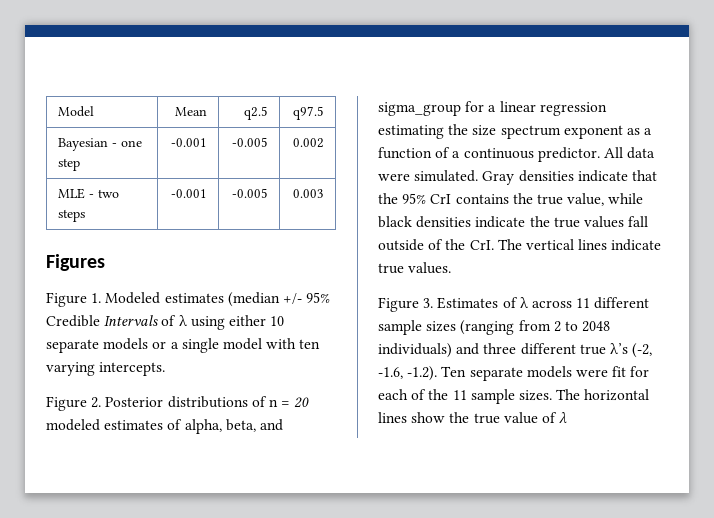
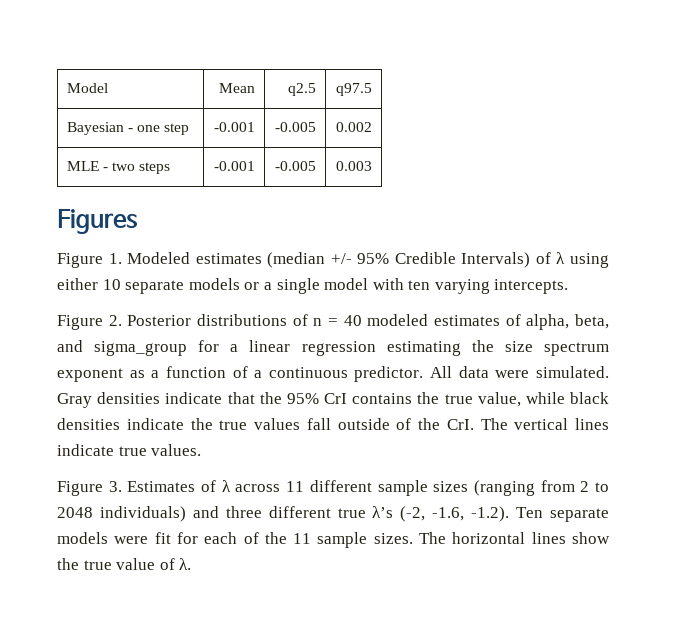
- Figure 1. Modeled estimates (median +/- 95% Credible Intervals of λ using either 10 separate models or a single model with ten varying intercepts.
+ Figure 1. Modeled estimates (median +/- 95% Credible Intervals) of λ using either 10 separate models or a single model with ten varying intercepts.
- Figure 2. Posterior distributions of n = 20 modeled estimates of alpha, beta, and sigma_group for a linear regression estimating the size spectrum exponent as a function of a continuous predictor.
+ Figure 2. Posterior distributions of n = 40 modeled estimates of alpha, beta, and sigma_group for a linear regression estimating the size spectrum exponent as a function of a continuous predictor.
- The horizontal lines show the true value of λ
+ The horizontal lines show the true value of λ.

